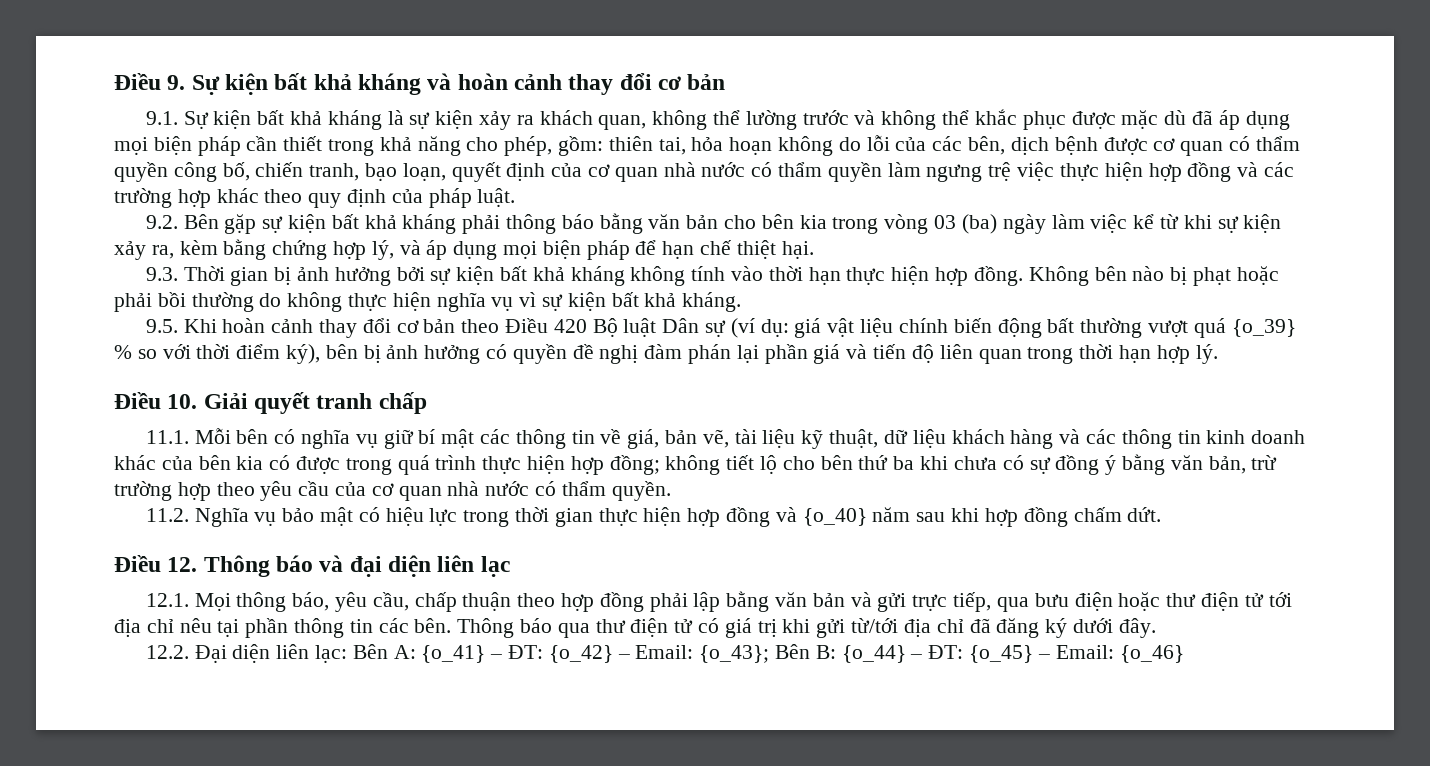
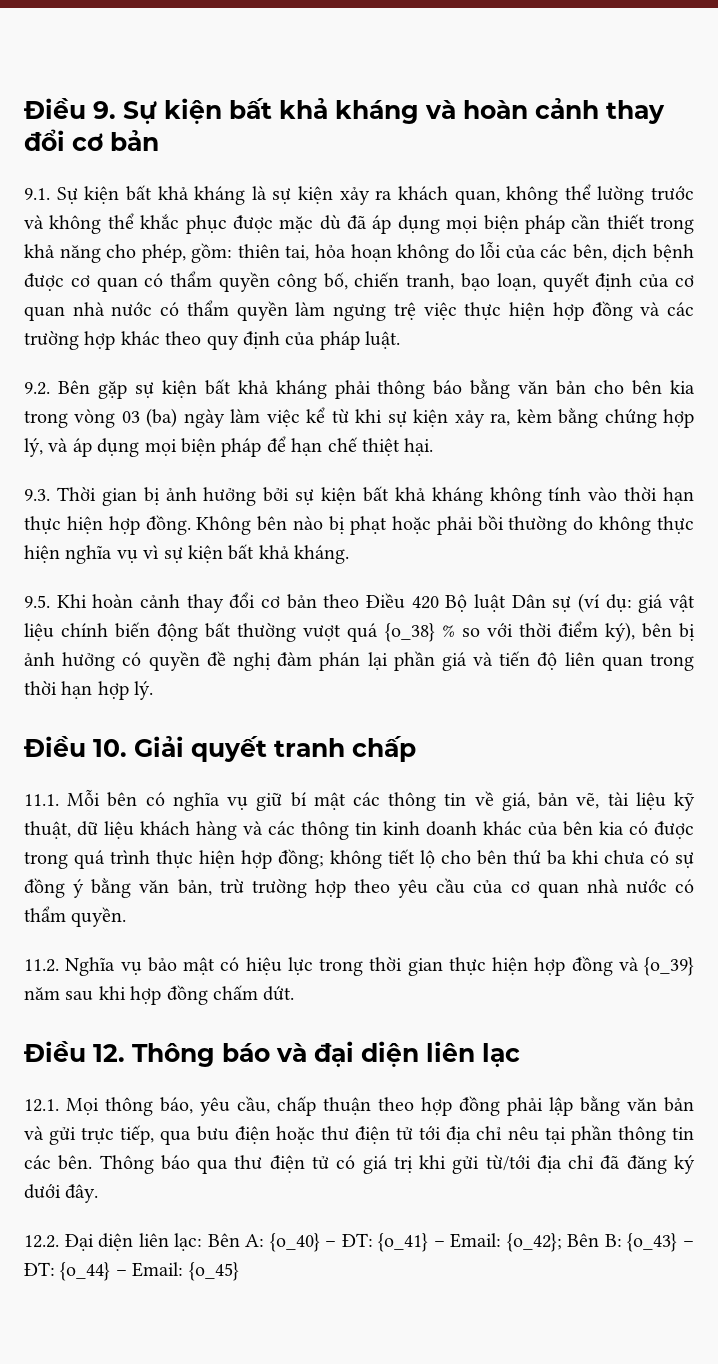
- 9.5. Khi hoàn cảnh thay đổi cơ bản theo Điều 420 Bộ luật Dân sự (ví dụ: giá vật liệu chính biến động bất thường vượt quá {o_39} % so với thời điểm ký), bên bị ảnh hưởng có quyền đề nghị đàm phán lại phần giá và tiến độ liên quan trong thời hạn hợp lý.
+ 9.5. Khi hoàn cảnh thay đổi cơ bản theo Điều 420 Bộ luật Dân sự (ví dụ: giá vật liệu chính biến động bất thường vượt quá {o_38} % so với thời điểm ký), bên bị ảnh hưởng có quyền đề nghị đàm phán lại phần giá và tiến độ liên quan trong thời hạn hợp lý.
- 11.2. Nghĩa vụ bảo mật có hiệu lực trong thời gian thực hiện hợp đồng và {o_40} năm sau khi hợp đồng chấm dứt.
+ 11.2. Nghĩa vụ bảo mật có hiệu lực trong thời gian thực hiện hợp đồng và {o_39} năm sau khi hợp đồng chấm dứt.
- 12.2. Đại diện liên lạc: Bên A: {o_41} – ĐT: {o_42} – Email: {o_43}; Bên B: {o_44} – ĐT: {o_45} – Email: {o_46}
+ 12.2. Đại diện liên lạc: Bên A: {o_40} – ĐT: {o_41} – Email: {o_42}; Bên B: {o_43} – ĐT: {o_44} – Email: {o_45}

